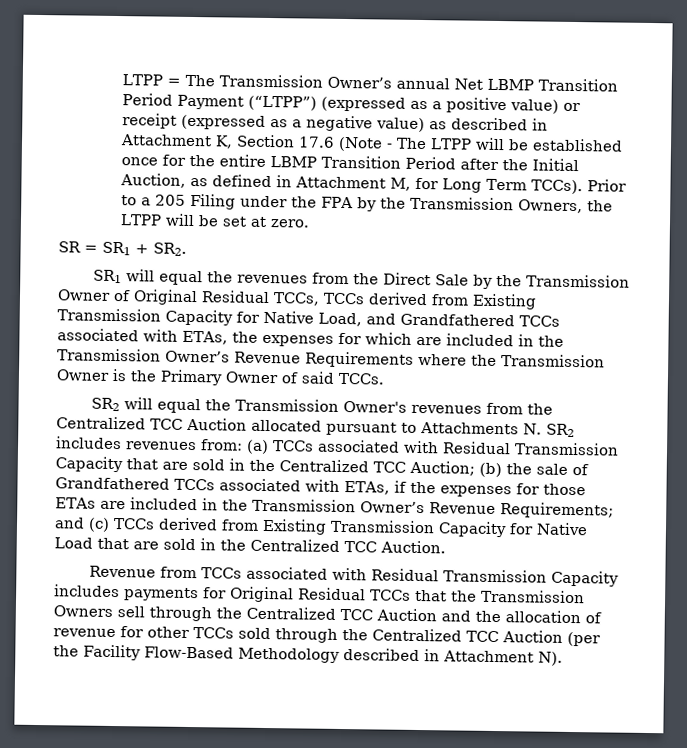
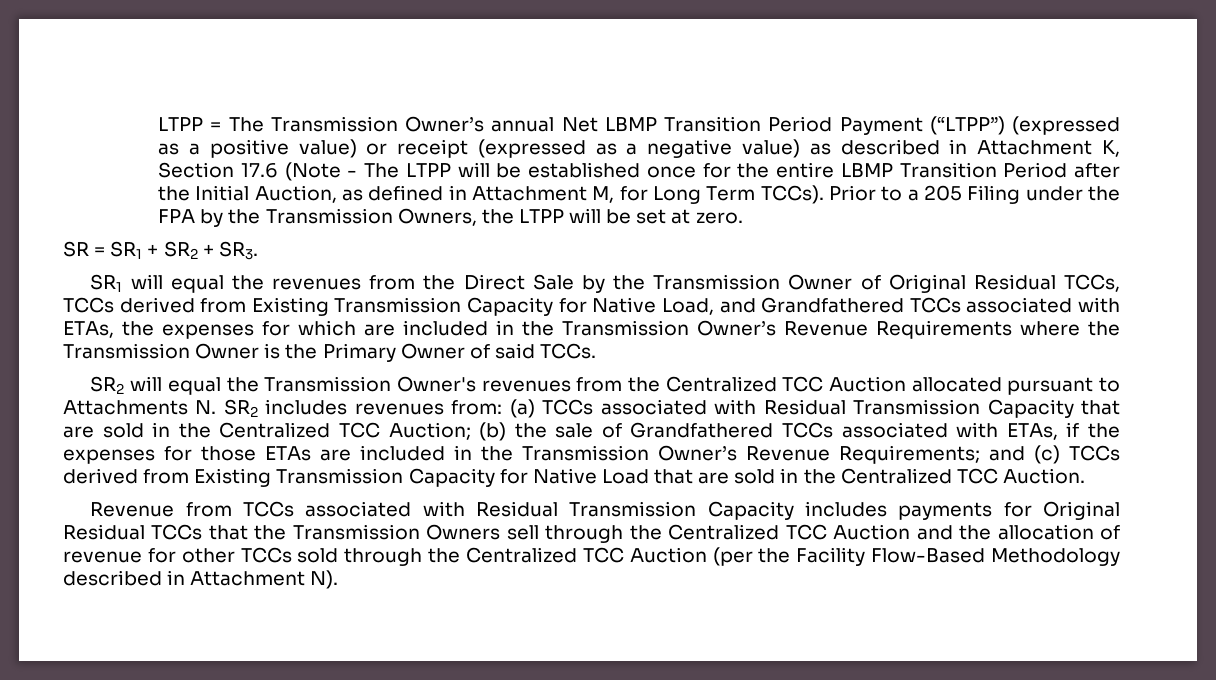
- SR = SR1 + SR2.
+ SR = SR1 + SR2 + SR3.

